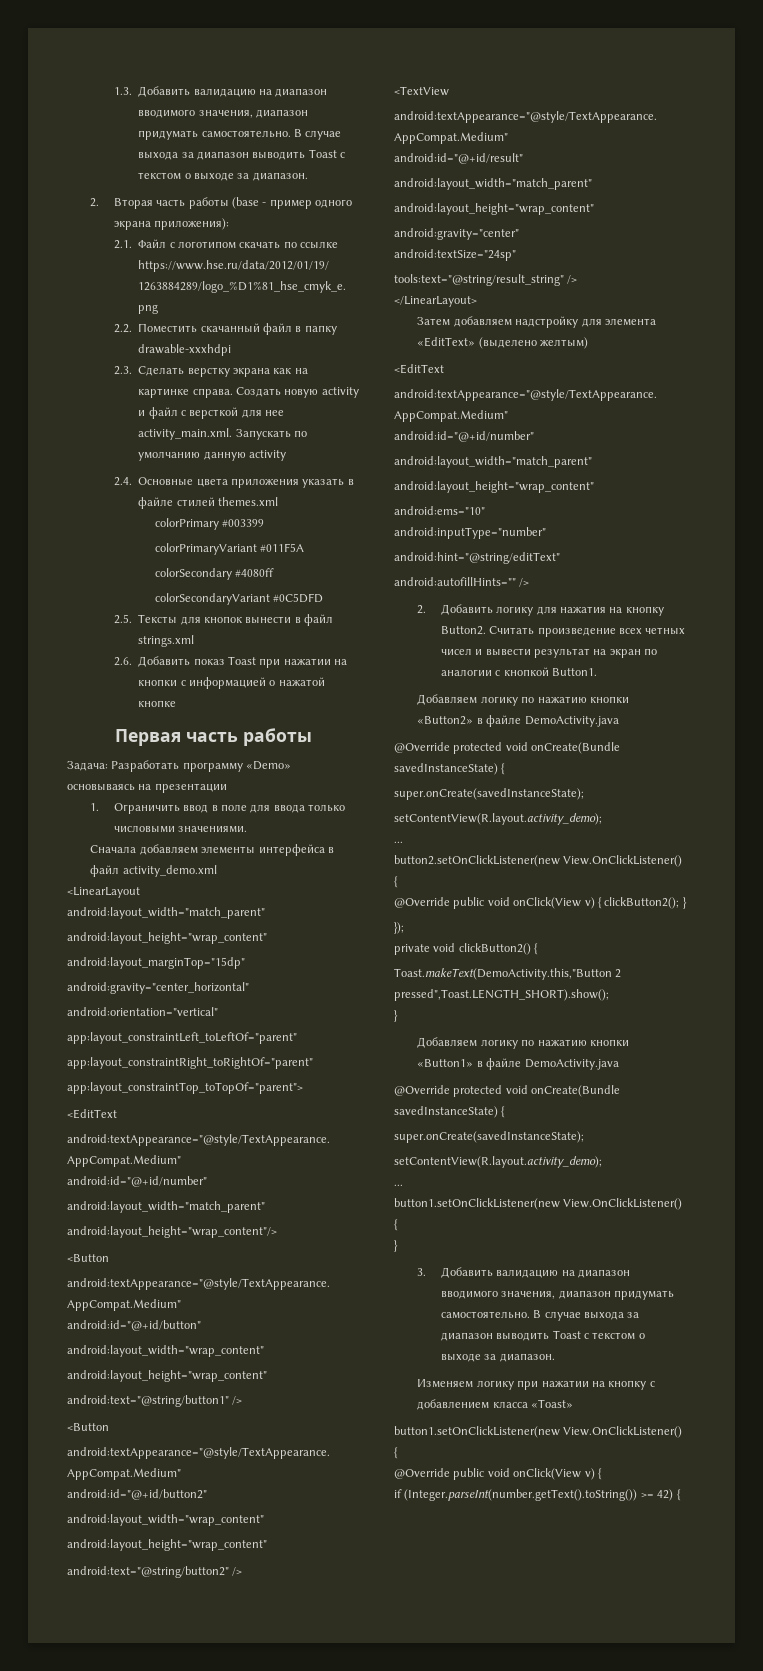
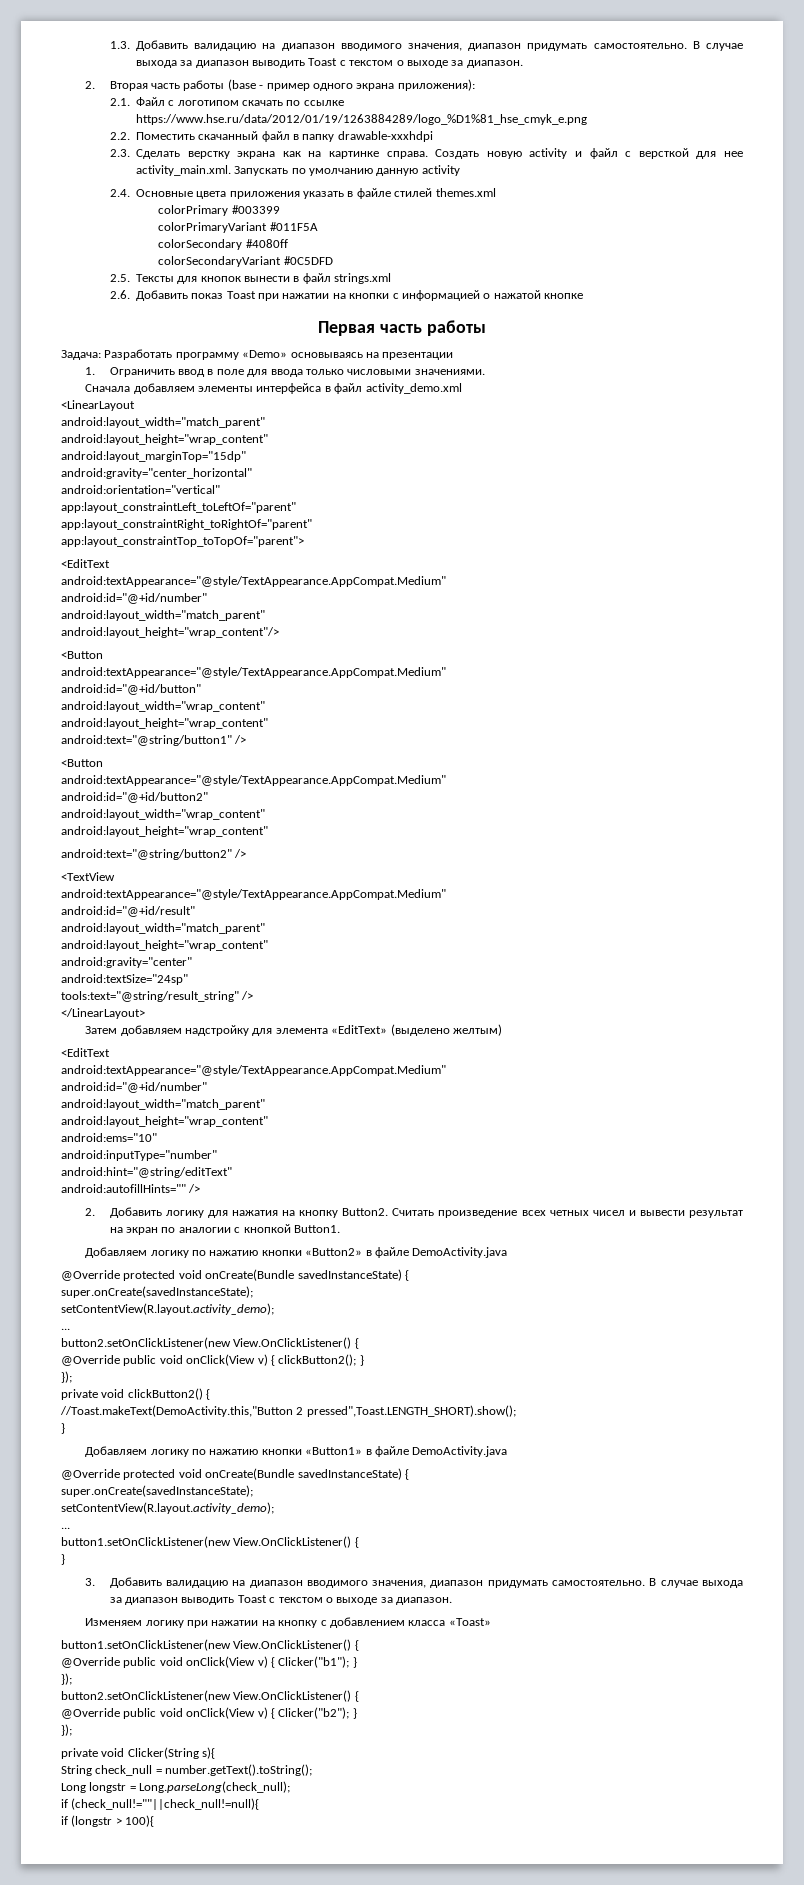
- Toast.makeText(DemoActivity.this,"Button 2 pressed",Toast.LENGTH_SHORT).show();
+ //Toast.makeText(DemoActivity.this,"Button 2 pressed",Toast.LENGTH_SHORT).show();
  Изменяем логику при нажатии на кнопку с добавлением класса «Toast»
  button1.setOnClickListener(new View.OnClickListener() {
- @Override public void onClick(View v) {
- if (Integer.parseInt(number.getText().toString()) >= 42) {
+ @Override public void onClick(View v) { Clicker("b1"); }
+ });
+ button2.setOnClickListener(new View.OnClickListener() {
+ @Override public void onClick(View v) { Clicker("b2"); }
+ });
+ private void Clicker(String s){
+ String check_null = number.getText().toString();
+ Long longstr = Long.parseLong(check_null);
+ if (check_null!=""||check_null!=null){
+ if (longstr > 100){

